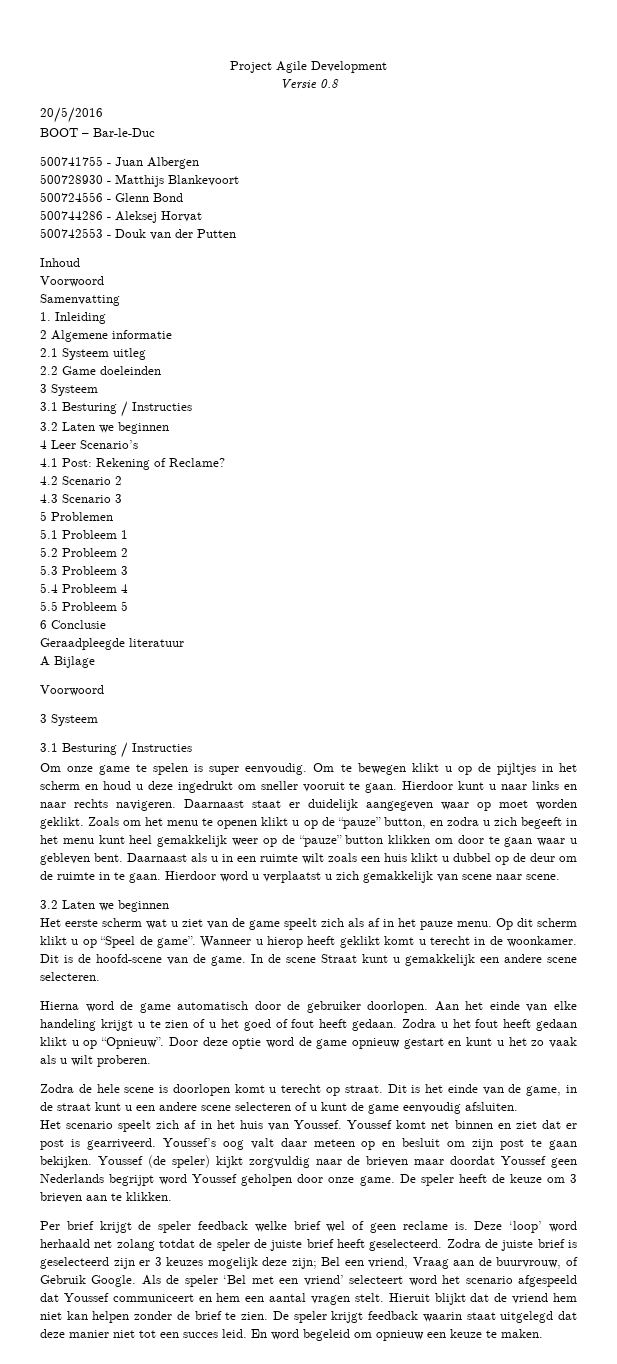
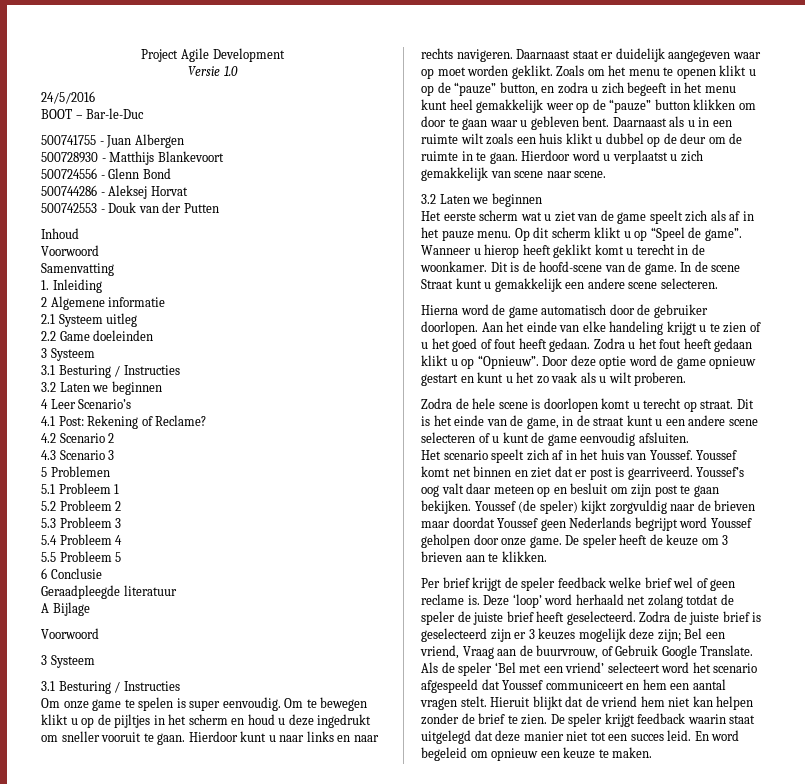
- Versie 0.8
- 20/5/2016
+ Versie 1.0
+ 24/5/2016
- Zodra de juiste brief is geselecteerd zijn er 3 keuzes mogelijk deze zijn; Bel een vriend, Vraag aan de buurvrouw, of Gebruik Google.
+ Zodra de juiste brief is geselecteerd zijn er 3 keuzes mogelijk deze zijn; Bel een vriend, Vraag aan de buurvrouw, of Gebruik Google Translate.

